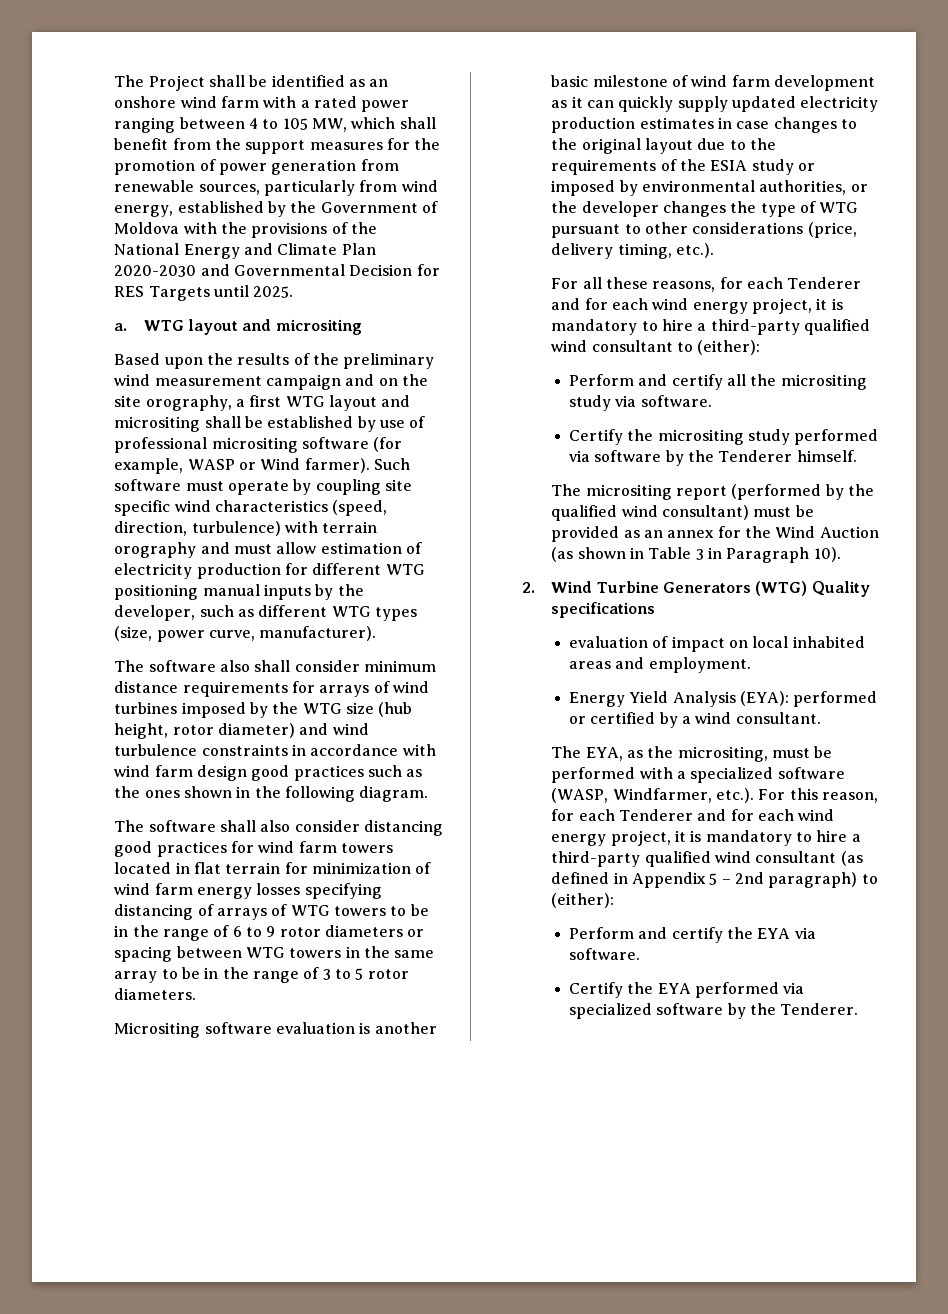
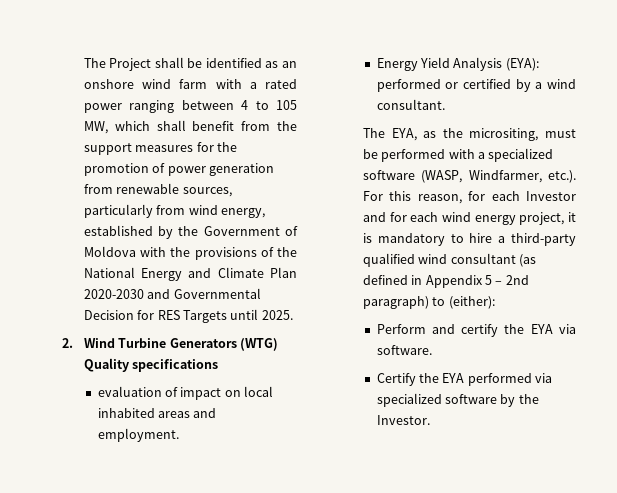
- a. WTG layout and micrositing
- Based upon the results of the preliminary wind measurement campaign and on the site orography, a first WTG layout and micrositing shall be established by use of professional micrositing software (for example, WASP or Wind farmer). Such software must operate by coupling site specific wind characteristics (speed, direction, turbulence) with terrain orography and must allow estimation of electricity production for different WTG positioning manual inputs by the developer, such as different WTG types (size, power curve, manufacturer).
- The software also shall consider minimum distance requirements for arrays of wind turbines imposed by the WTG size (hub height, rotor diameter) and wind turbulence constraints in accordance with wind farm design good practices such as the ones shown in the following diagram.
- The software shall also consider distancing good practices for wind farm towers located in flat terrain for minimization of wind farm energy losses specifying distancing of arrays of WTG towers to be in the range of 6 to 9 rotor diameters or spacing between WTG towers in the same array to be in the range of 3 to 5 rotor diameters.
- Micrositing software evaluation is another basic milestone of wind farm development as it can quickly supply updated electricity production estimates in case changes to the original layout due to the requirements of the ESIA study or imposed by environmental authorities, or the developer changes the type of WTG pursuant to other considerations (price, delivery timing, etc.).
- For all these reasons, for each Tenderer and for each wind energy project, it is mandatory to hire a third-party qualified wind consultant to (either):
- Perform and certify all the micrositing study via software.
- Certify the micrositing study performed via software by the Tenderer himself.
- The micrositing report (performed by the qualified wind consultant) must be provided as an annex for the Wind Auction (as shown in Table 3 in Paragraph 10).
- The EYA, as the micrositing, must be performed with a specialized software (WASP, Windfarmer, etc.). For this reason, for each Tenderer and for each wind energy project, it is mandatory to hire a third-party qualified wind consultant (as defined in Appendix 5 – 2nd paragraph) to (either):
+ The EYA, as the micrositing, must be performed with a specialized software (WASP, Windfarmer, etc.). For this reason, for each Investor and for each wind energy project, it is mandatory to hire a third-party qualified wind consultant (as defined in Appendix 5 – 2nd paragraph) to (either):
- Certify the EYA performed via specialized software by the Tenderer.
+ Certify the EYA performed via specialized software by the Investor.

